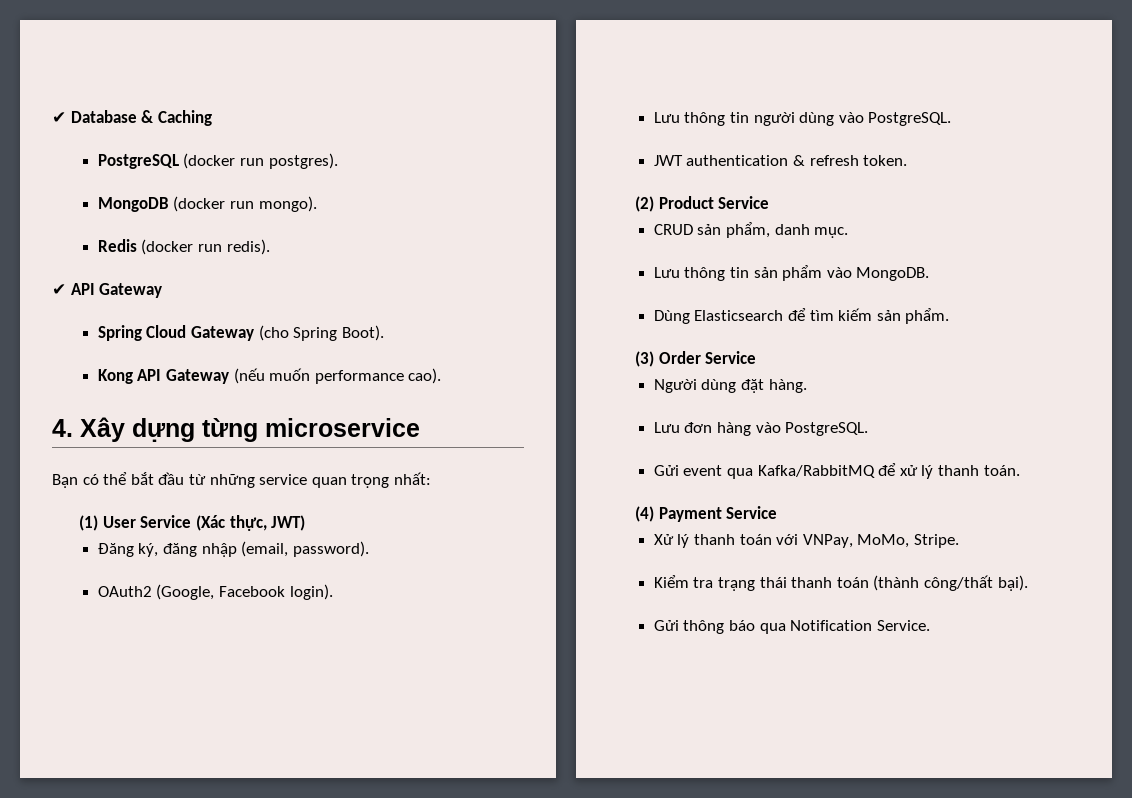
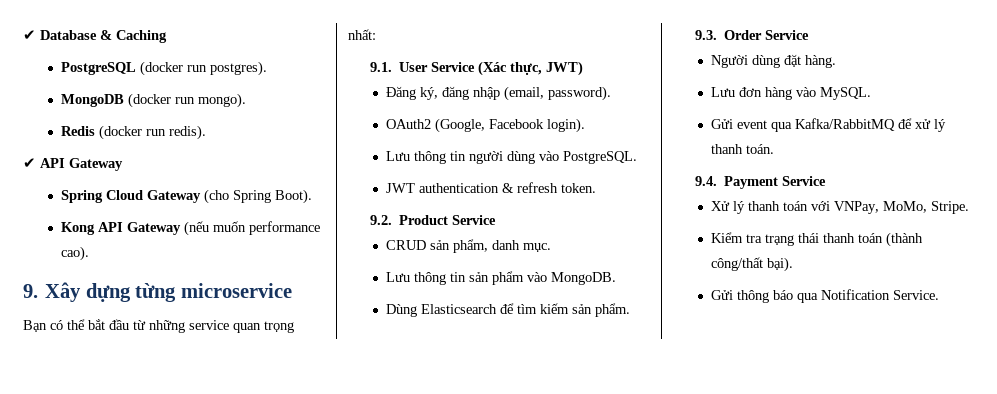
- 4. Xây dựng từng microservice
+ 9. Xây dựng từng microservice
- (1) User Service (Xác thực, JWT)
+ 9.1. User Service (Xác thực, JWT)
- (2) Product Service
+ 9.2. Product Service
- (3) Order Service
+ 9.3. Order Service
- Lưu đơn hàng vào PostgreSQL.
+ Lưu đơn hàng vào MySQL.
- (4) Payment Service
+ 9.4. Payment Service

